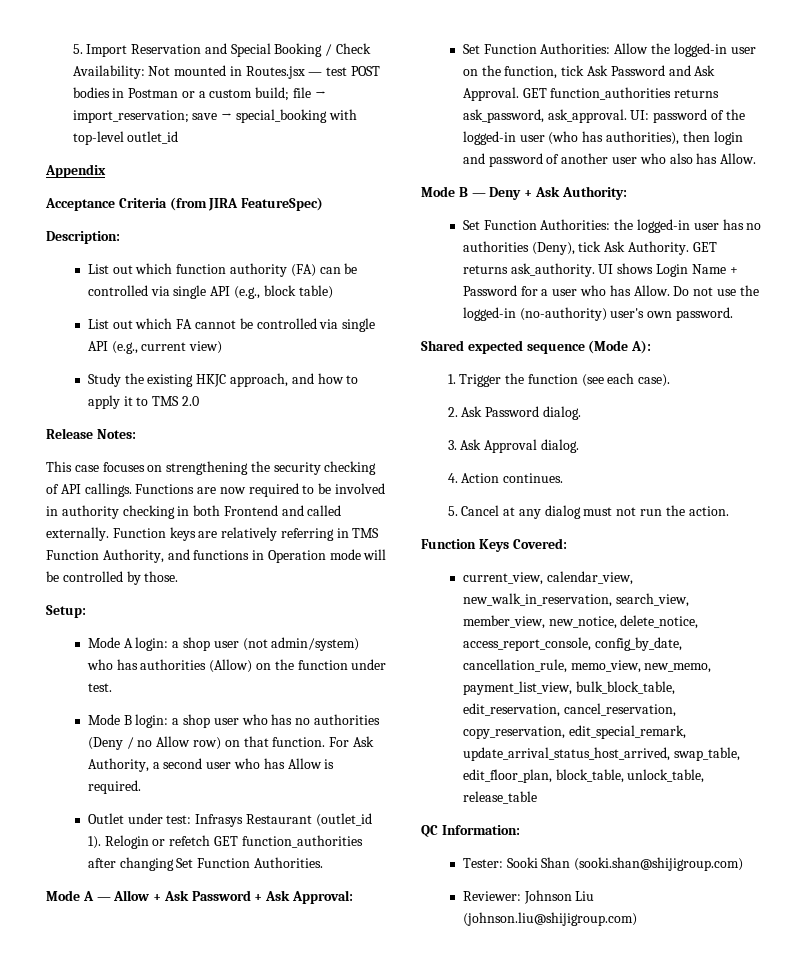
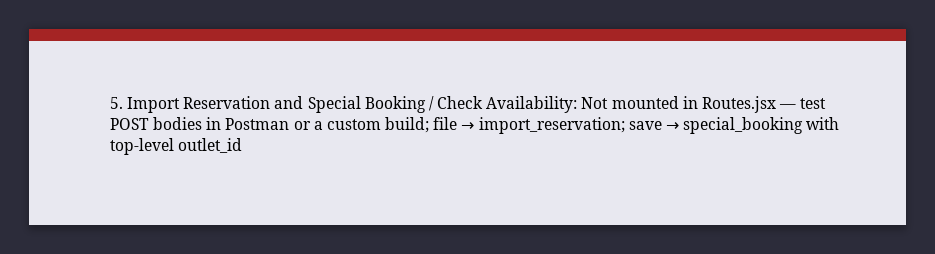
- Appendix
- Acceptance Criteria (from JIRA FeatureSpec)
- Description:
- List out which function authority (FA) can be controlled via single API (e.g., block table)
- List out which FA cannot be controlled via single API (e.g., current view)
- Study the existing HKJC approach, and how to apply it to TMS 2.0
- Release Notes:
- This case focuses on strengthening the security checking of API callings. Functions are now required to be involved in authority checking in both Frontend and called externally. Function keys are relatively referring in TMS Function Authority, and functions in Operation mode will be controlled by those.
- Setup:
- Mode A login: a shop user (not admin/system) who has authorities (Allow) on the function under test.
- Mode B login: a shop user who has no authorities (Deny / no Allow row) on that function. For Ask Authority, a second user who has Allow is required.
- Outlet under test: Infrasys Restaurant (outlet_id 1). Relogin or refetch GET function_authorities after changing Set Function Authorities.
- Mode A — Allow + Ask Password + Ask Approval:
- Set Function Authorities: Allow the logged-in user on the function, tick Ask Password and Ask Approval. GET function_authorities returns ask_password, ask_approval. UI: password of the logged-in user (who has authorities), then login and password of another user who also has Allow.
- Mode B — Deny + Ask Authority:
- Set Function Authorities: the logged-in user has no authorities (Deny), tick Ask Authority. GET returns ask_authority. UI shows Login Name + Password for a user who has Allow. Do not use the logged-in (no-authority) user's own password.
- Shared expected sequence (Mode A):
- 1. Trigger the function (see each case).
- 2. Ask Password dialog.
- 3. Ask Approval dialog.
- 4. Action continues.
- 5. Cancel at any dialog must not run the action.
- Function Keys Covered:
- current_view, calendar_view, new_walk_in_reservation, search_view, member_view, new_notice, delete_notice, access_report_console, config_by_date, cancellation_rule, memo_view, new_memo, payment_list_view, bulk_block_table, edit_reservation, cancel_reservation, copy_reservation, edit_special_remark, update_arrival_status_host_arrived, swap_table, edit_floor_plan, block_table, unlock_table, release_table
- QC Information:
- Tester: Sooki Shan (sooki.shan@shijigroup.com)
- Reviewer: Johnson Liu (johnson.liu@shijigroup.com)

